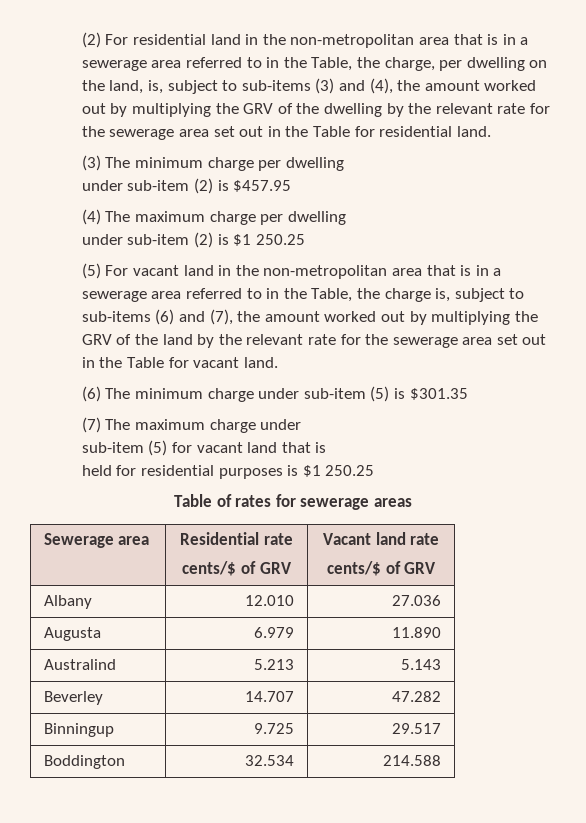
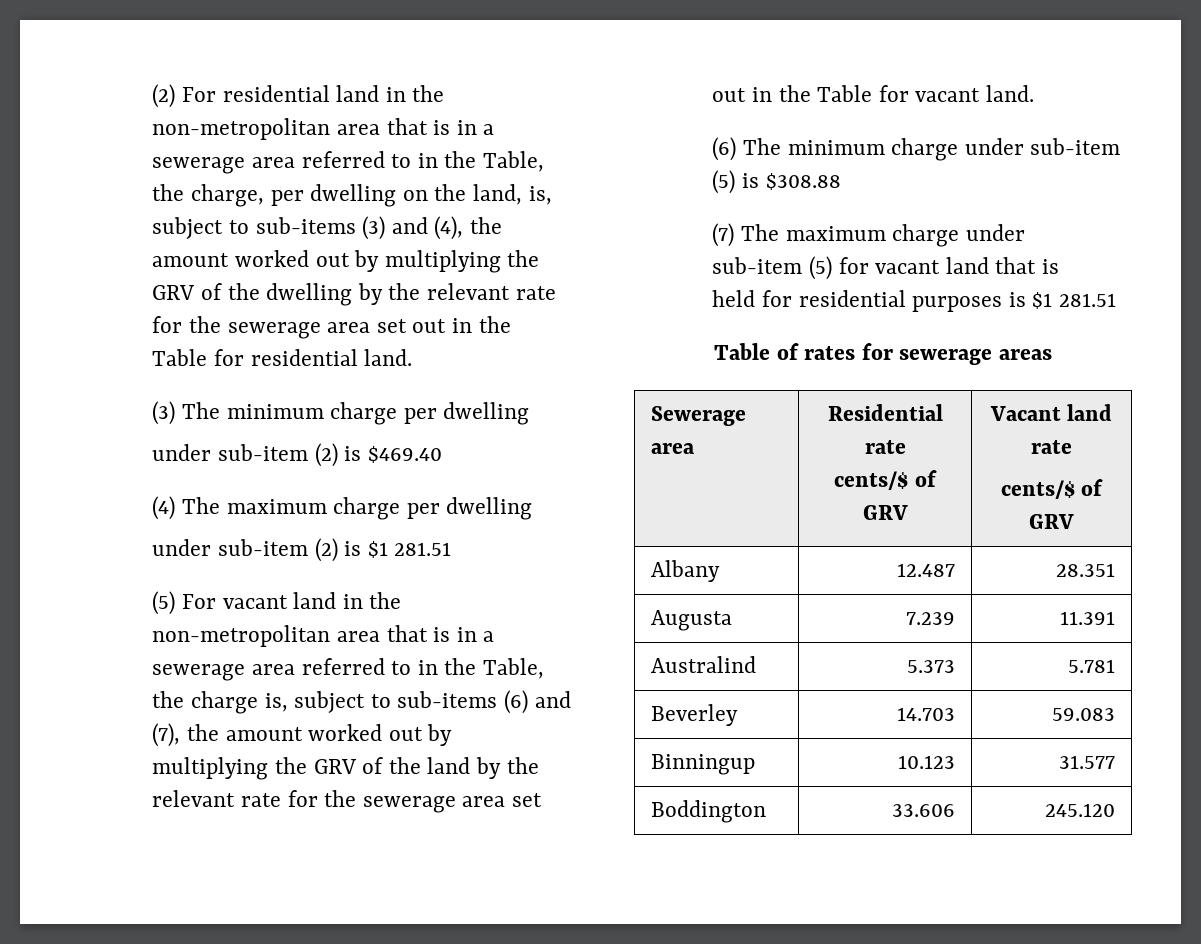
- under sub-item (2) is $457.95
+ under sub-item (2) is $469.40
- under sub-item (2) is $1 250.25
+ under sub-item (2) is $1 281.51
- (6) The minimum charge under sub-item (5) is $301.35
+ (6) The minimum charge under sub-item (5) is $308.88
- held for residential purposes is $1 250.25
+ held for residential purposes is $1 281.51
- Albany | 12.010 | 27.036
+ Albany | 12.487 | 28.351
- Augusta | 6.979 | 11.890
+ Augusta | 7.239 | 11.391
- Australind | 5.213 | 5.143
+ Australind | 5.373 | 5.781
- Beverley | 14.707 | 47.282
+ Beverley | 14.703 | 59.083
- Binningup | 9.725 | 29.517
+ Binningup | 10.123 | 31.577
- Boddington | 32.534 | 214.588
+ Boddington | 33.606 | 245.120

